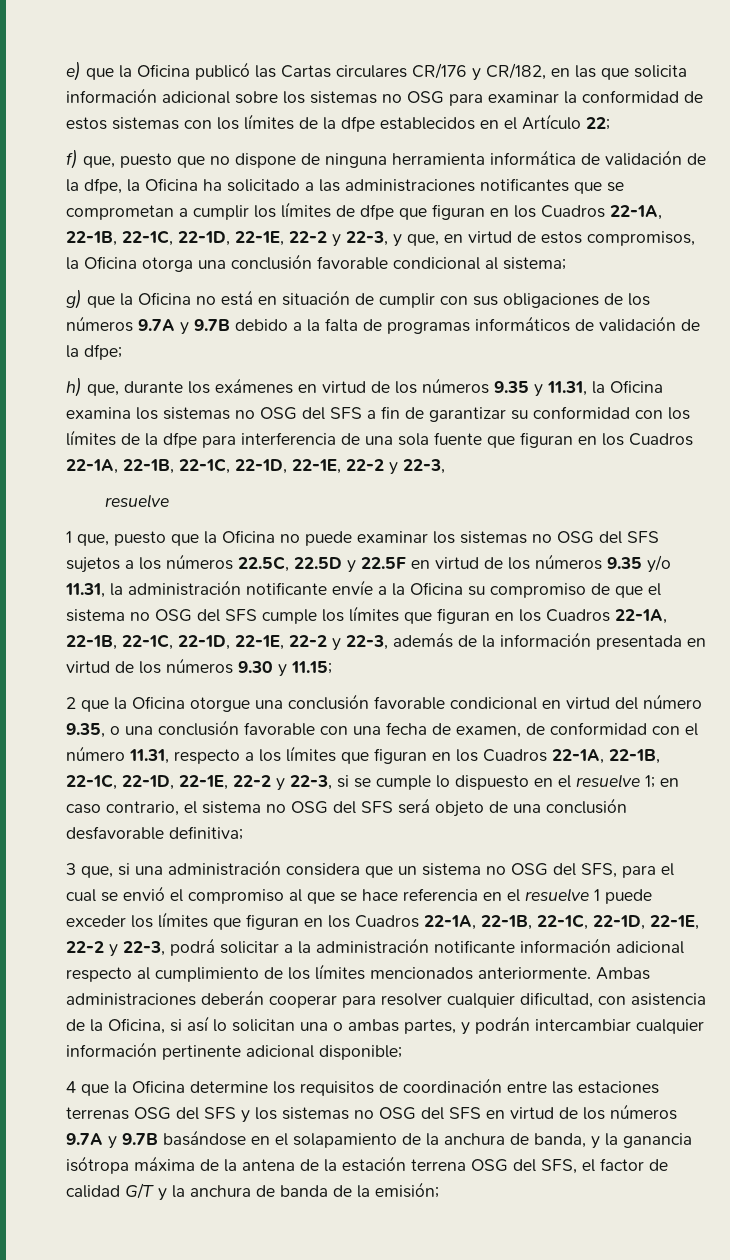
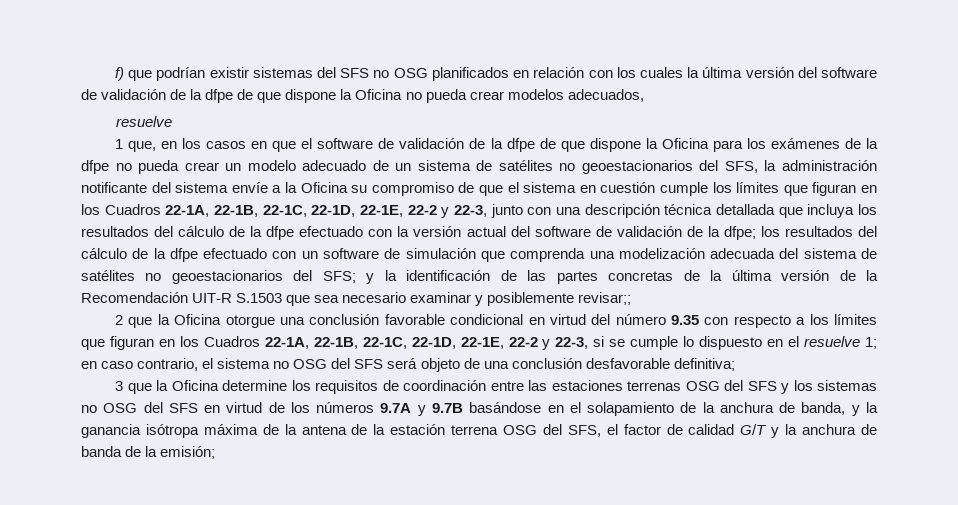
- e) que la Oficina publicó las Cartas circulares CR/176 y CR/182, en las que solicita información adicional sobre los sistemas no OSG para examinar la conformidad de estos sistemas con los límites de la dfpe establecidos en el Artículo 22;
- f) que, puesto que no dispone de ninguna herramienta informática de validación de la dfpe, la Oficina ha solicitado a las administraciones notificantes que se comprometan a cumplir los límites de dfpe que figuran en los Cuadros 22-1A, 22-1B, 22-1C, 22-1D, 22-1E, 22-2 y 22-3, y que, en virtud de estos compromisos, la Oficina otorga una conclusión favorable condicional al sistema;
- g) que la Oficina no está en situación de cumplir con sus obligaciones de los números 9.7A y 9.7B debido a la falta de programas informáticos de validación de la dfpe;
- h) que, durante los exámenes en virtud de los números 9.35 y 11.31, la Oficina examina los sistemas no OSG del SFS a fin de garantizar su conformidad con los límites de la dfpe para interferencia de una sola fuente que figuran en los Cuadros 22-1A, 22-1B, 22-1C, 22-1D, 22-1E, 22-2 y 22-3,
+ f) que podrían existir sistemas del SFS no OSG planificados en relación con los cuales la última versión del software de validación de la dfpe de que dispone la Oficina no pueda crear modelos adecuados,
  resuelve
- 1 que, puesto que la Oficina no puede examinar los sistemas no OSG del SFS sujetos a los números 22.5C, 22.5D y 22.5F en virtud de los números 9.35 y/o 11.31, la administración notificante envíe a la Oficina su compromiso de que el sistema no OSG del SFS cumple los límites que figuran en los Cuadros 22-1A, 22-1B, 22-1C, 22-1D, 22-1E, 22-2 y 22-3, además de la información presentada en virtud de los números 9.30 y 11.15;
+ 1 que, en los casos en que el software de validación de la dfpe de que dispone la Oficina para los exámenes de la dfpe no pueda crear un modelo adecuado de un sistema de satélites no geoestacionarios del SFS, la administración notificante del sistema envíe a la Oficina su compromiso de que el sistema en cuestión cumple los límites que figuran en los Cuadros 22-1A, 22-1B, 22-1C, 22-1D, 22-1E, 22-2 y 22-3, junto con una descripción técnica detallada que incluya los resultados del cálculo de la dfpe efectuado con la versión actual del software de validación de la dfpe; los resultados del cálculo de la dfpe efectuado con un software de simulación que comprenda una modelización adecuada del sistema de satélites no geoestacionarios del SFS; y la identificación de las partes concretas de la última versión de la Recomendación UIT-R S.1503 que sea necesario examinar y posiblemente revisar;;
- 2 que la Oficina otorgue una conclusión favorable condicional en virtud del número 9.35, o una conclusión favorable con una fecha de examen, de conformidad con el número 11.31, respecto a los límites que figuran en los Cuadros 22-1A, 22-1B, 22-1C, 22-1D, 22-1E, 22-2 y 22-3, si se cumple lo dispuesto en el resuelve 1; en caso contrario, el sistema no OSG del SFS será objeto de una conclusión desfavorable definitiva;
+ 2 que la Oficina otorgue una conclusión favorable condicional en virtud del número 9.35 con respecto a los límites que figuran en los Cuadros 22-1A, 22-1B, 22-1C, 22-1D, 22-1E, 22-2 y 22-3, si se cumple lo dispuesto en el resuelve 1; en caso contrario, el sistema no OSG del SFS será objeto de una conclusión desfavorable definitiva;
- 3 que, si una administración considera que un sistema no OSG del SFS, para el cual se envió el compromiso al que se hace referencia en el resuelve 1 puede exceder los límites que figuran en los Cuadros 22-1A, 22-1B, 22-1C, 22-1D, 22-1E, 22-2 y 22-3, podrá solicitar a la administración notificante información adicional respecto al cumplimiento de los límites mencionados anteriormente. Ambas administraciones deberán cooperar para resolver cualquier dificultad, con asistencia de la Oficina, si así lo solicitan una o ambas partes, y podrán intercambiar cualquier información pertinente adicional disponible;
- 4 que la Oficina determine los requisitos de coordinación entre las estaciones terrenas OSG del SFS y los sistemas no OSG del SFS en virtud de los números 9.7A y 9.7B basándose en el solapamiento de la anchura de banda, y la ganancia isótropa máxima de la antena de la estación terrena OSG del SFS, el factor de calidad G/T y la anchura de banda de la emisión;
+ 3 que la Oficina determine los requisitos de coordinación entre las estaciones terrenas OSG del SFS y los sistemas no OSG del SFS en virtud de los números 9.7A y 9.7B basándose en el solapamiento de la anchura de banda, y la ganancia isótropa máxima de la antena de la estación terrena OSG del SFS, el factor de calidad G/T y la anchura de banda de la emisión;

